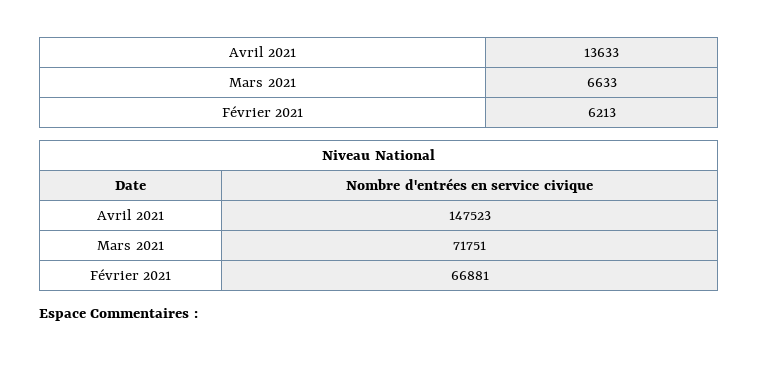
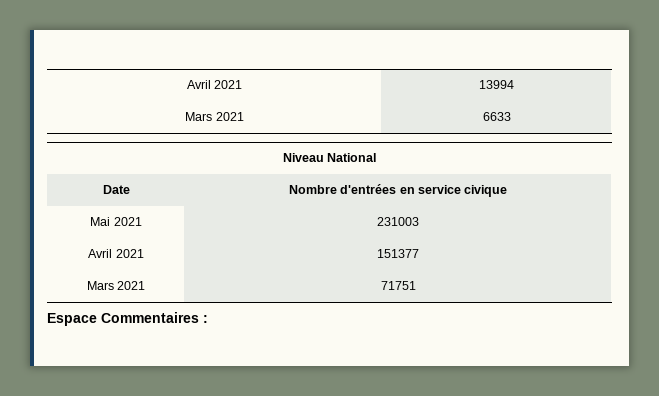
- Avril 2021 | 13633
+ Avril 2021 | 13994
- Février 2021 | 6213
- Avril 2021 | 147523
+ Mai 2021 | 231003
+ Avril 2021 | 151377
- Février 2021 | 66881

